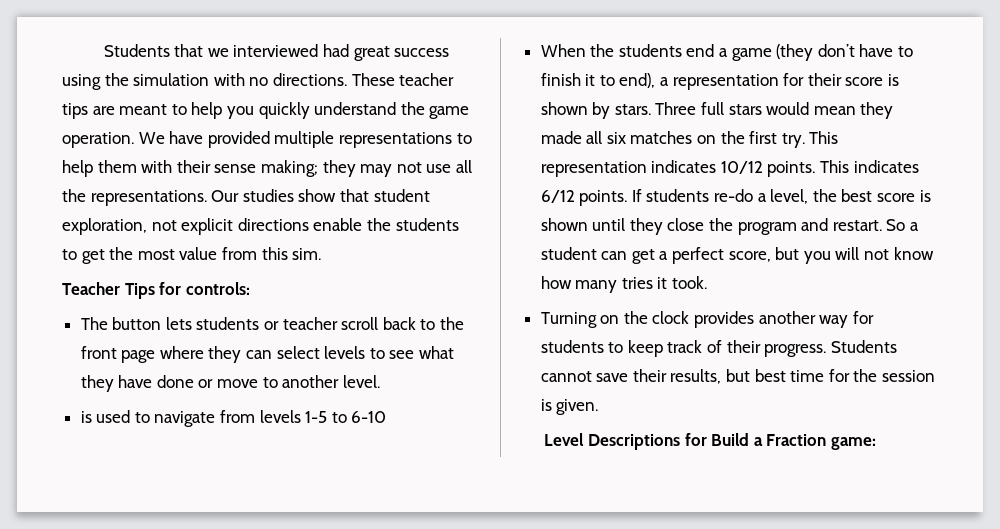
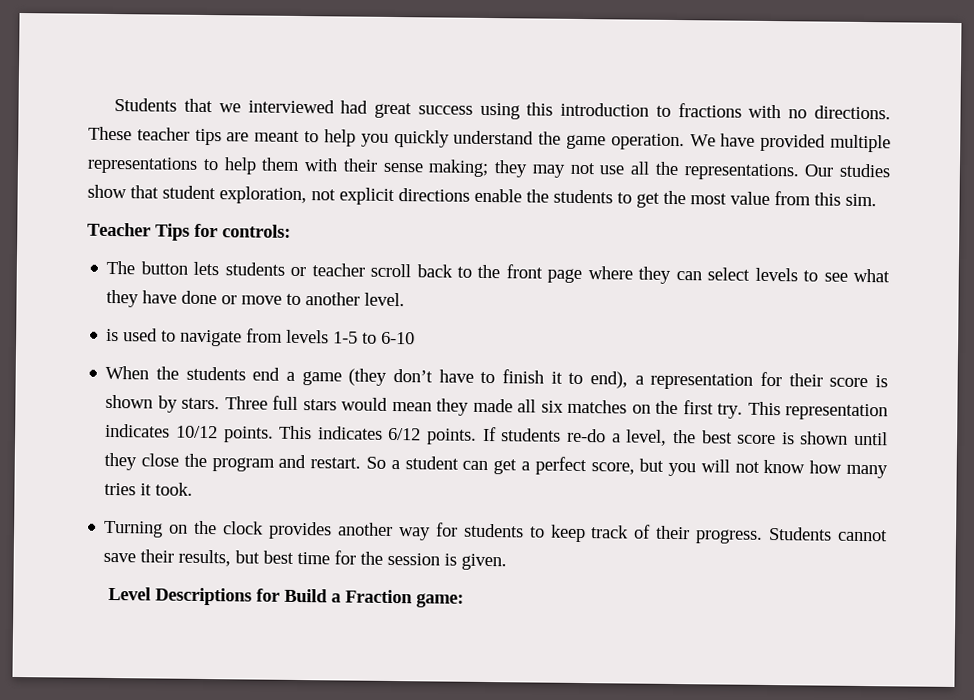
- Students that we interviewed had great success using the simulation with no directions.
+ Students that we interviewed had great success using this introduction to fractions with no directions.

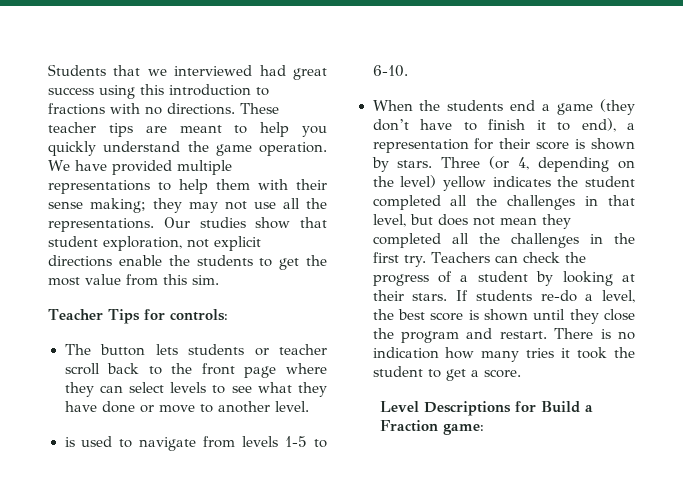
- is used to navigate from levels 1-5 to 6-10
+ is used to navigate from levels 1-5 to 6-10.
- Three full stars would mean they made all six matches on the first try. This representation indicates 10/12 points. This indicates 6/12 points.
+ Three (or 4, depending on the level) yellow indicates the student completed all the challenges in that level, but does not mean they completed all the challenges in the first try. Teachers can check the progress of a student by looking at their stars.
- So a student can get a perfect score, but you will not know how many tries it took.
- Turning on the clock provides another way for students to keep track of their progress. Students cannot save their results, but best time for the session is given.
+ There is no indication how many tries it took the student to get a score.

